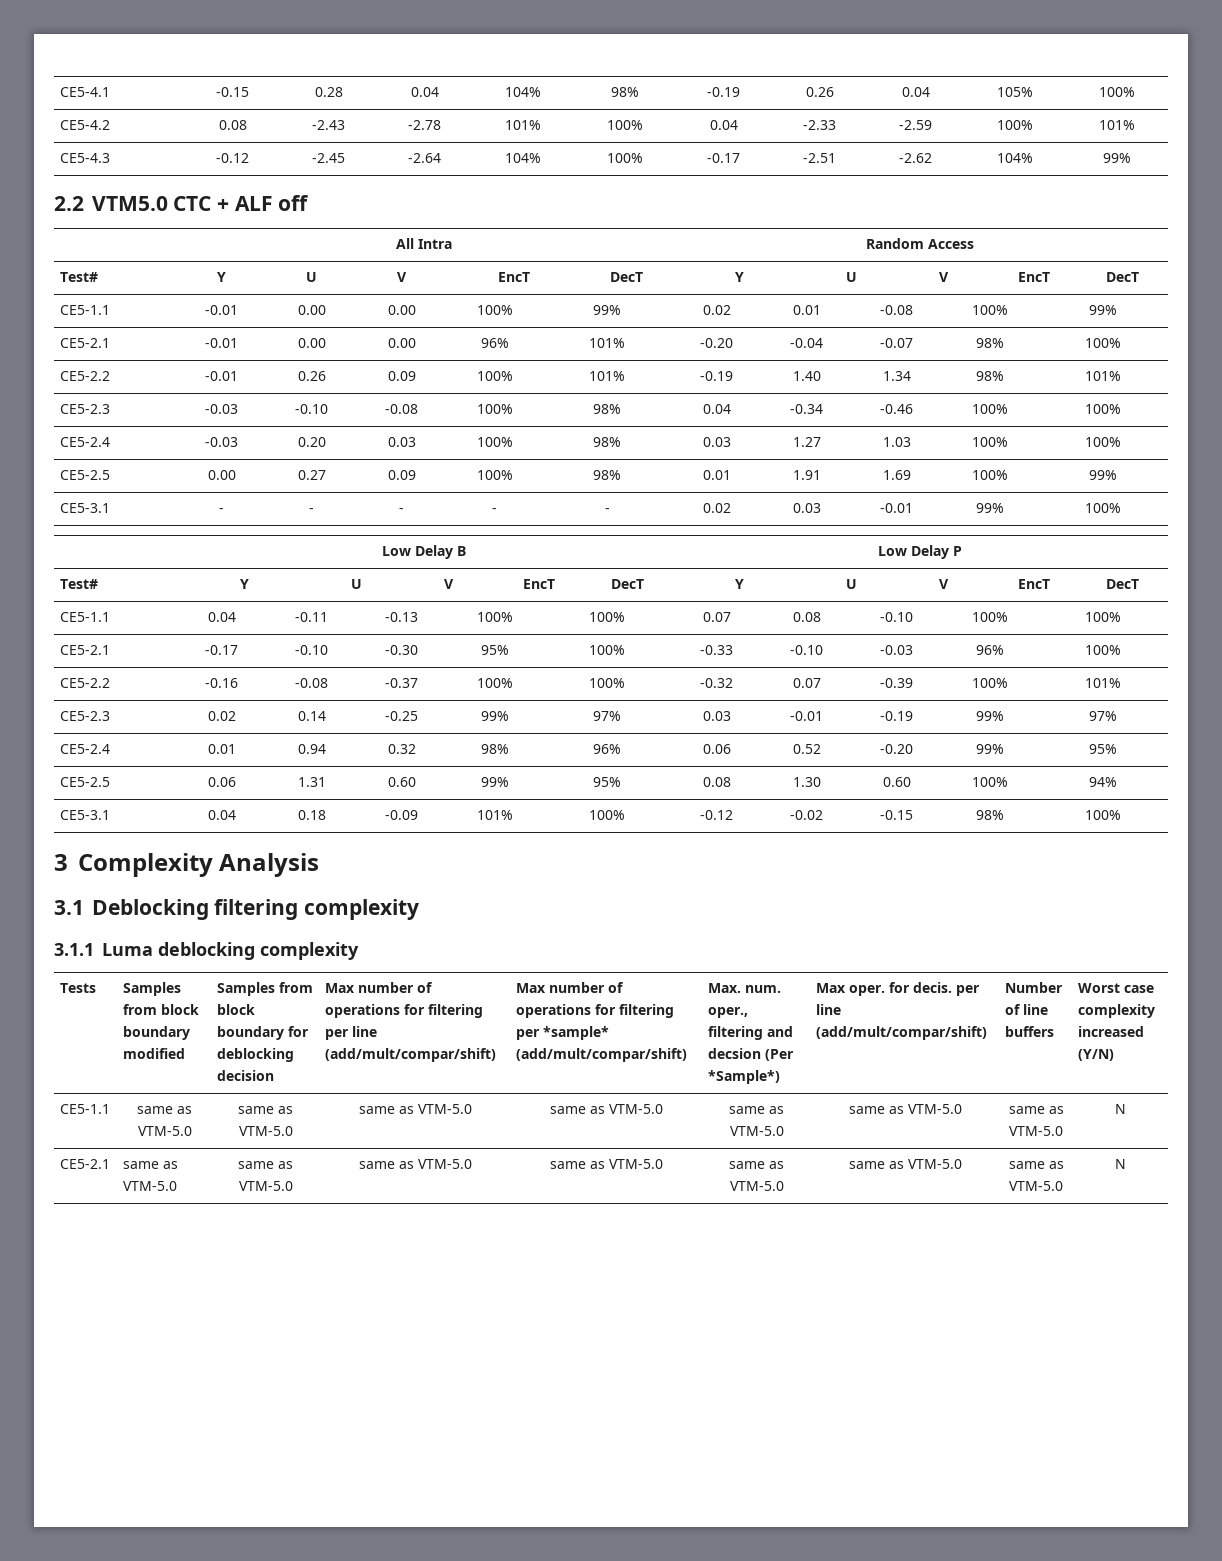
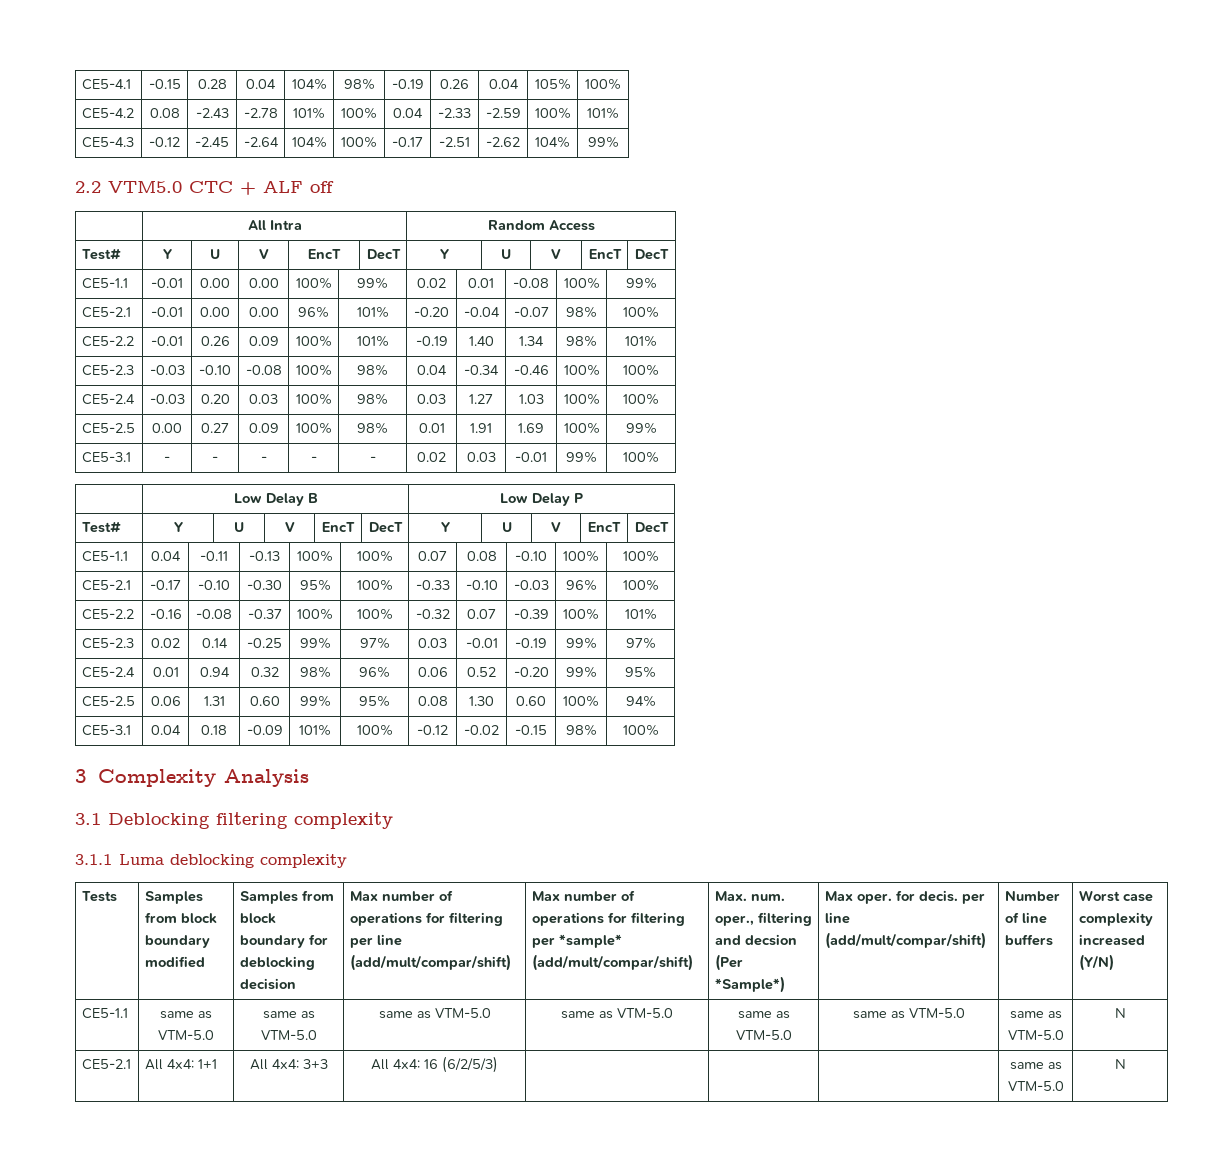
- CE5-2.1 | same as VTM-5.0 | same as VTM-5.0 | same as VTM-5.0 | same as VTM-5.0 | same as VTM-5.0 | same as VTM-5.0 | same as VTM-5.0 | N
+ CE5-2.1 | All 4x4: 1+1 | All 4x4: 3+3 | All 4x4: 16 (6/2/5/3) | | | | same as VTM-5.0 | N

